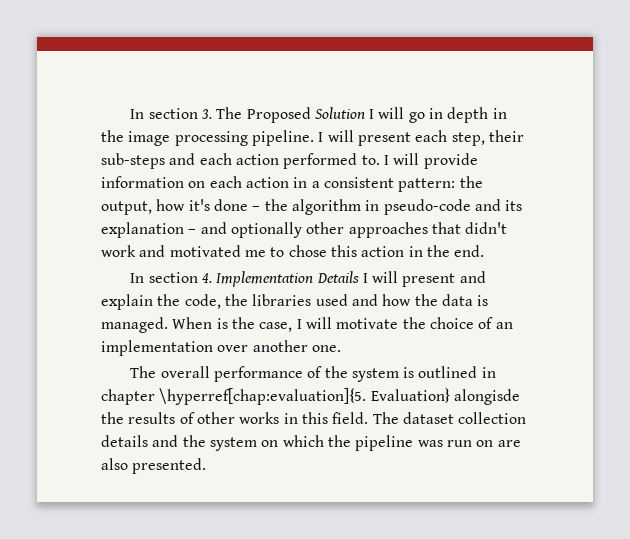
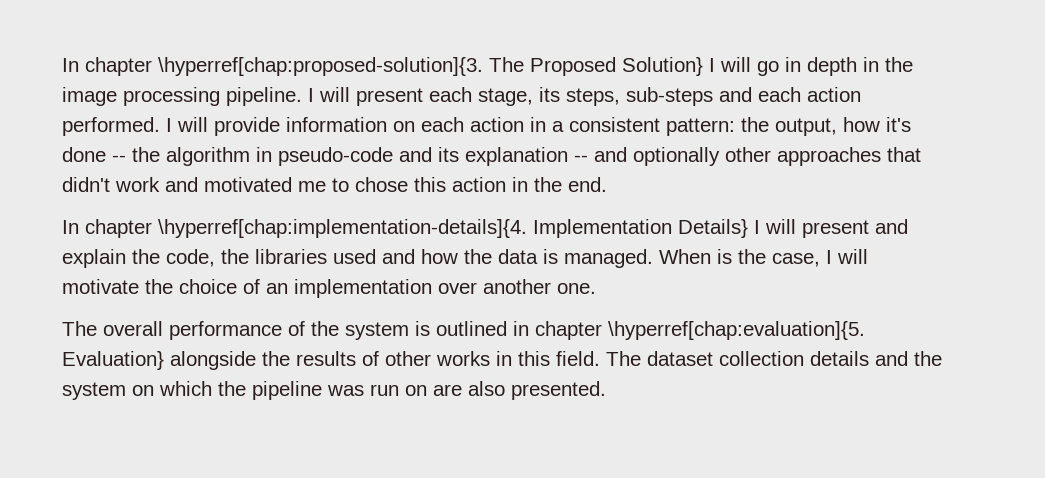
- In section 3. The Proposed Solution I will go in depth in the image processing pipeline.
+ In chapter \hyperref[chap:proposed-solution]{3. The Proposed Solution} I will go in depth in the image processing pipeline.
- I will present each step, their sub-steps and each action performed to.
+ I will present each stage, its steps, sub-steps and each action performed.
- I will provide information on each action in a consistent pattern: the output, how it's done – the algorithm in pseudo-code and its explanation – and optionally other approaches that didn't work and motivated me to chose this action in the end.
+ I will provide information on each action in a consistent pattern: the output, how it's done -- the algorithm in pseudo-code and its explanation -- and optionally other approaches that didn't work and motivated me to chose this action in the end.
- In section 4. Implementation Details I will present and explain the code, the libraries used and how the data is managed.
+ In chapter \hyperref[chap:implementation-details]{4. Implementation Details} I will present and explain the code, the libraries used and how the data is managed.
- Evaluation} alongisde the results of other works in this field.
+ Evaluation} alongside the results of other works in this field.

